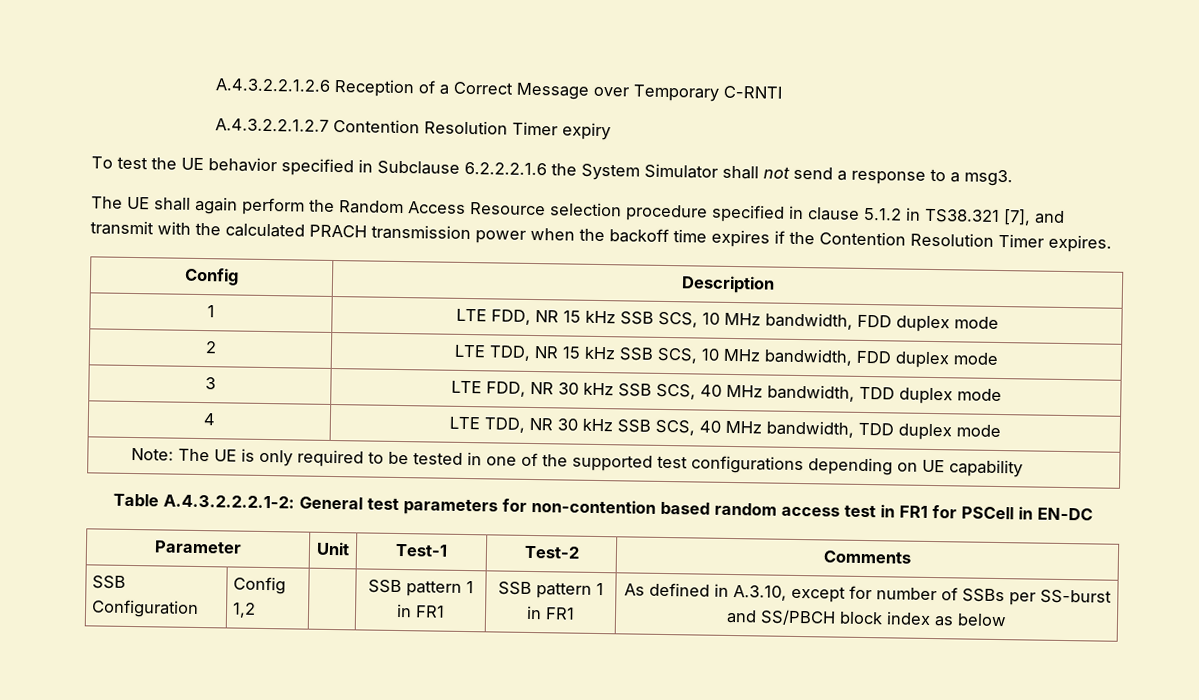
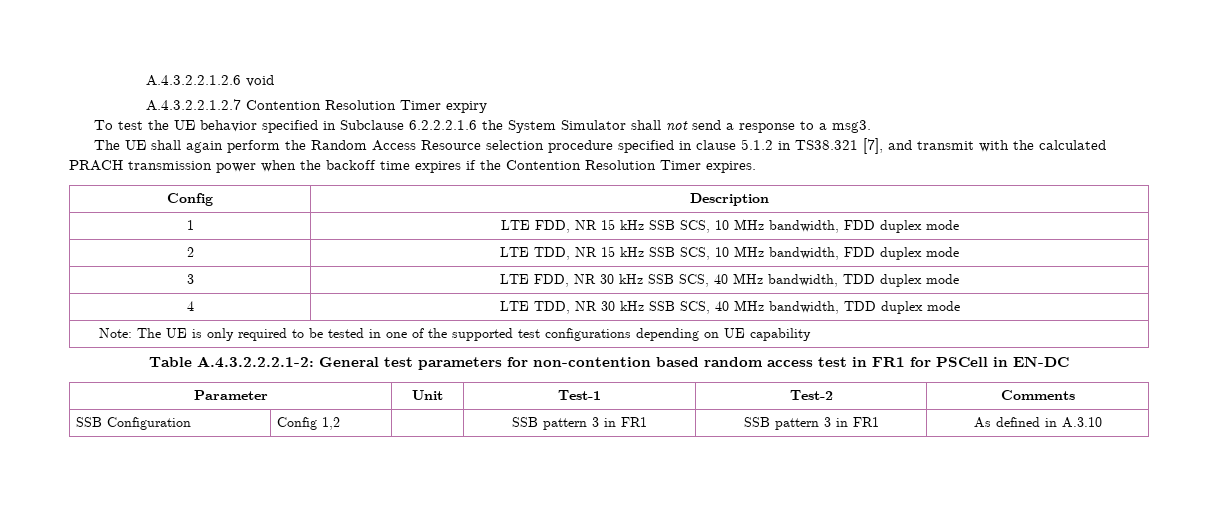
- A.4.3.2.2.1.2.6 Reception of a Correct Message over Temporary C-RNTI
+ A.4.3.2.2.1.2.6 void
- SSB Configuration | Config 1,2 | | SSB pattern 1 in FR1 | SSB pattern 1 in FR1 | As defined in A.3.10, except for number of SSBs per SS-burst and SS/PBCH block index as below
+ SSB Configuration | Config 1,2 | | SSB pattern 3 in FR1 | SSB pattern 3 in FR1 | As defined in A.3.10

